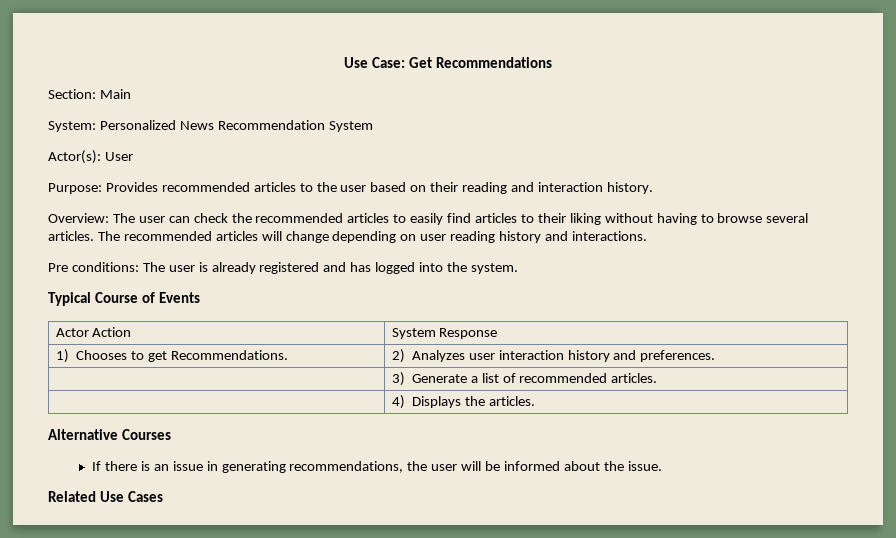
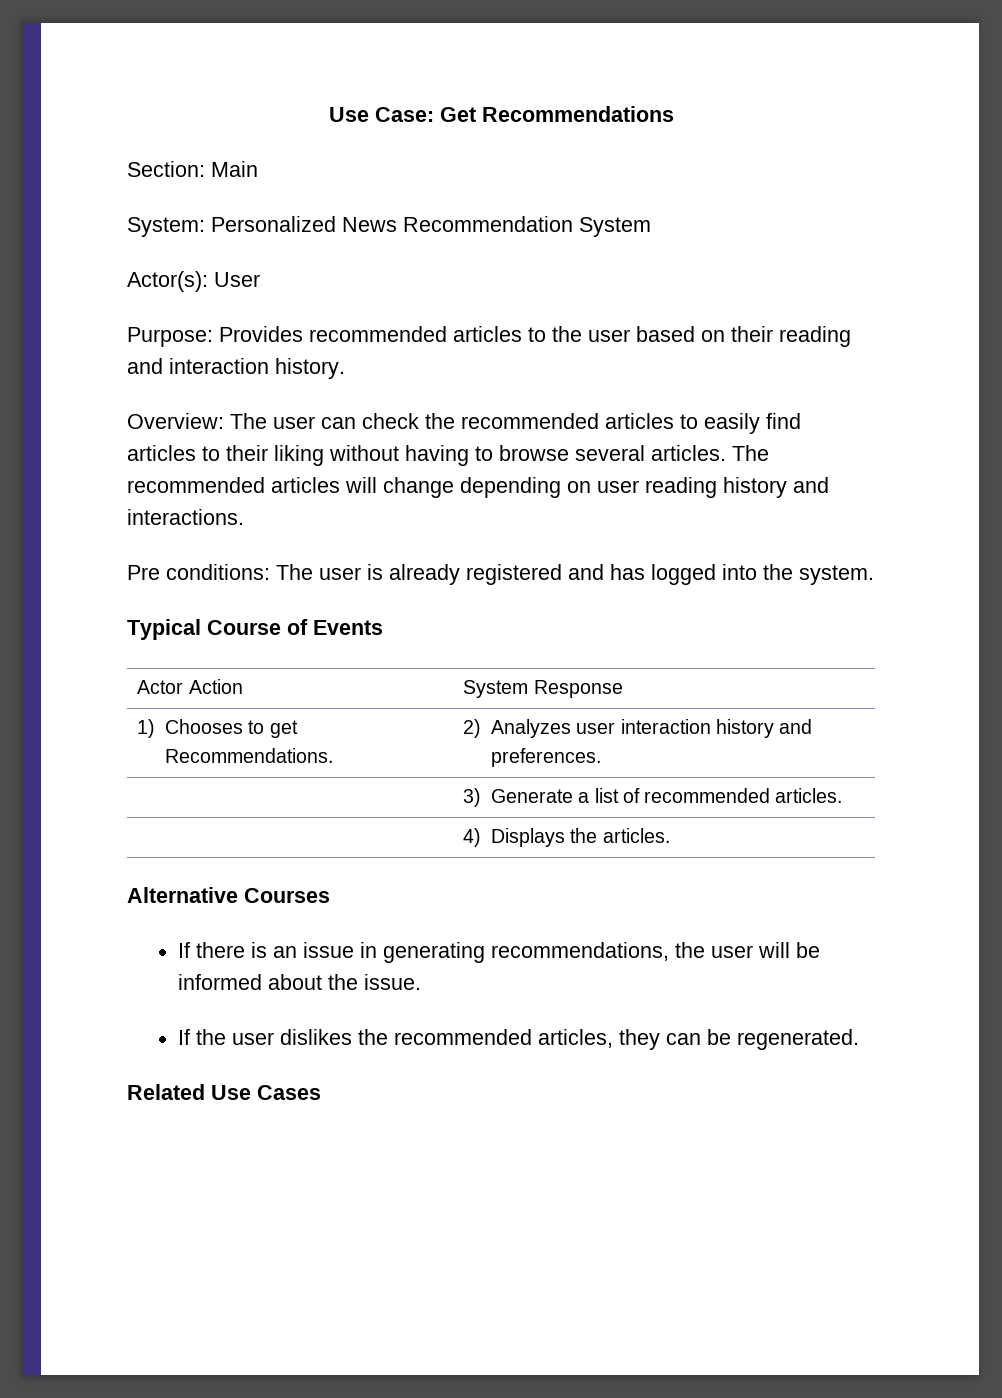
+ If the user dislikes the recommended articles, they can be regenerated.

